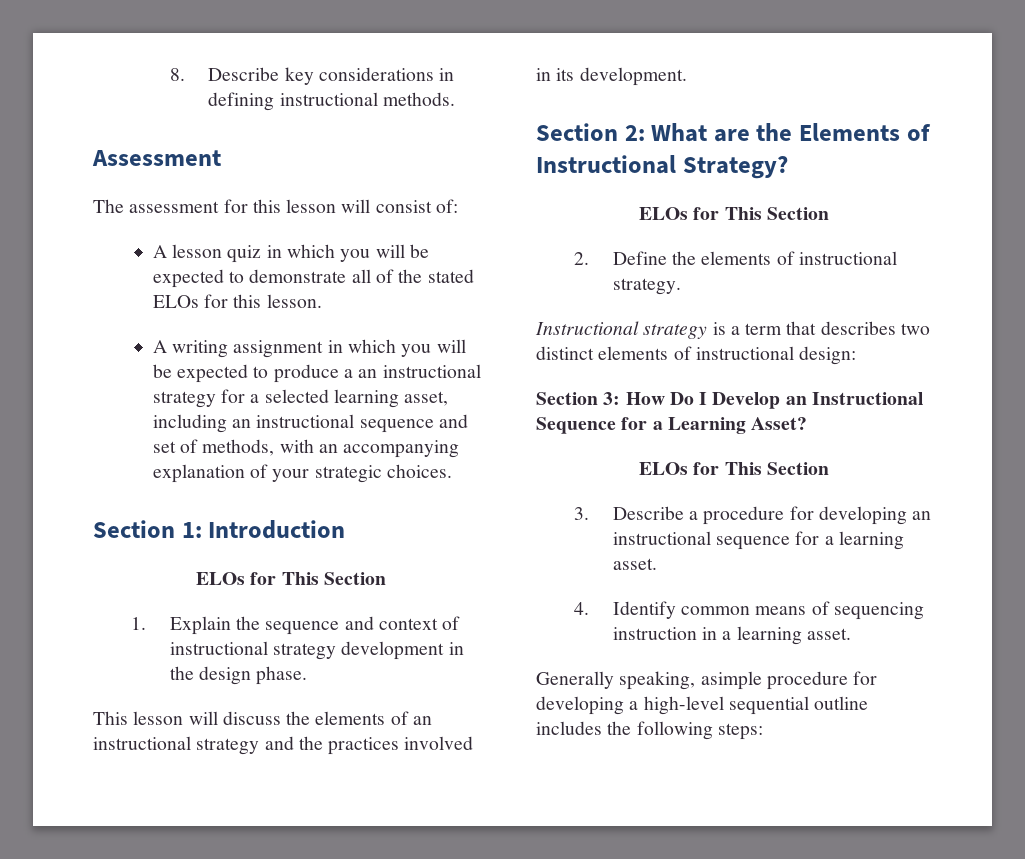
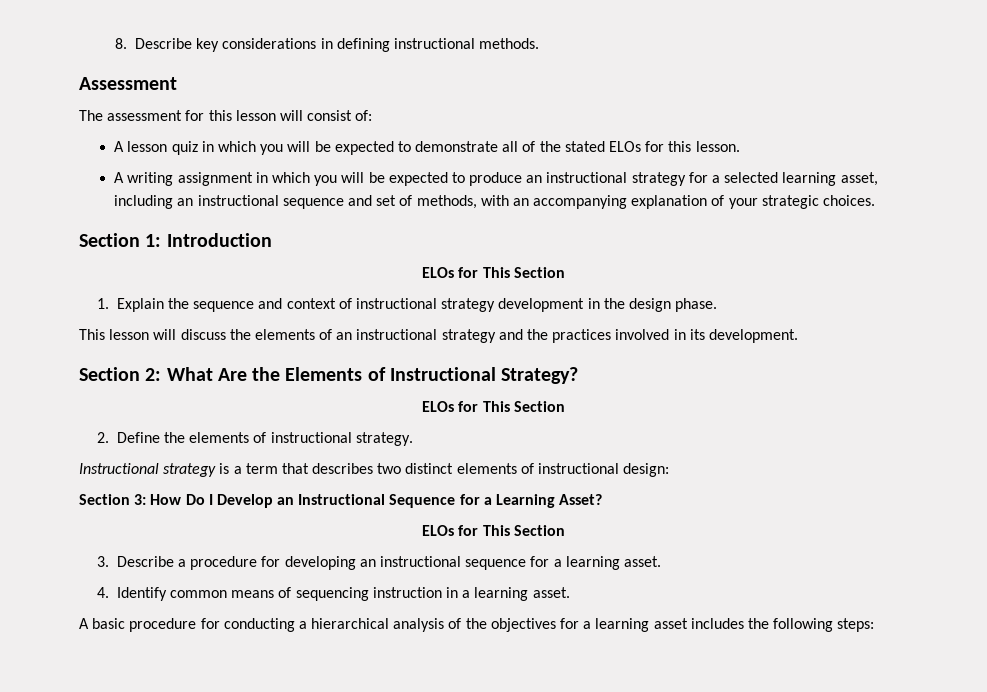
- A writing assignment in which you will be expected to produce a an instructional strategy for a selected learning asset, including an instructional sequence and set of methods, with an accompanying explanation of your strategic choices.
+ A writing assignment in which you will be expected to produce an instructional strategy for a selected learning asset, including an instructional sequence and set of methods, with an accompanying explanation of your strategic choices.
- Section 2: What are the Elements of Instructional Strategy?
+ Section 2: What Are the Elements of Instructional Strategy?
- Generally speaking, asimple procedure for developing a high-level sequential outline includes the following steps:
+ A basic procedure for conducting a hierarchical analysis of the objectives for a learning asset includes the following steps:

